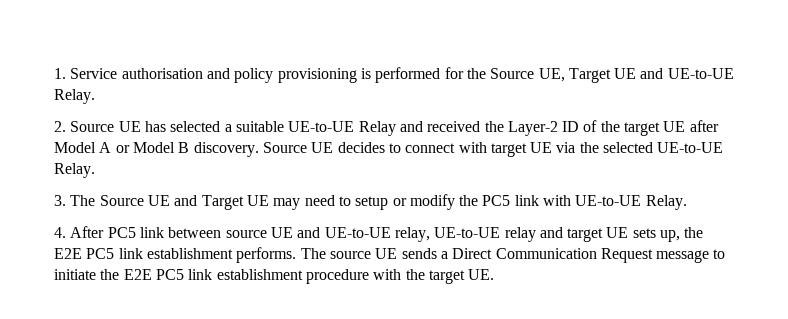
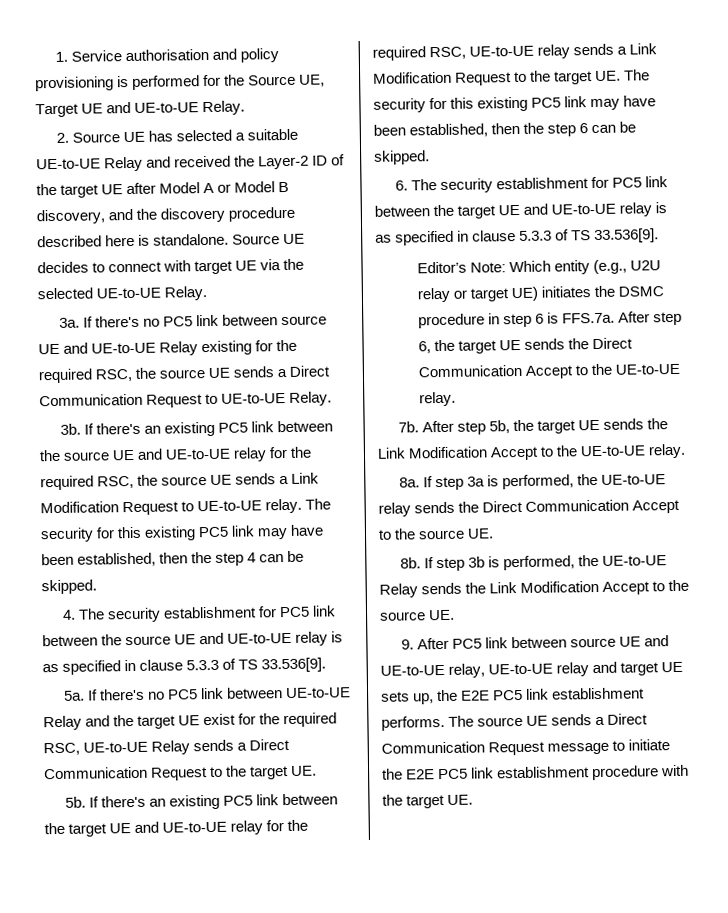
- 2. Source UE has selected a suitable UE-to-UE Relay and received the Layer-2 ID of the target UE after Model A or Model B discovery.
+ 2. Source UE has selected a suitable UE-to-UE Relay and received the Layer-2 ID of the target UE after Model A or Model B discovery, and the discovery procedure described here is standalone.
- 3. The Source UE and Target UE may need to setup or modify the PC5 link with UE-to-UE Relay.
- 4. After PC5 link between source UE and UE-to-UE relay, UE-to-UE relay and target UE sets up, the E2E PC5 link establishment performs.
+ 3a. If there's no PC5 link between source UE and UE-to-UE Relay existing for the required RSC, the source UE sends a Direct Communication Request to UE-to-UE Relay.
+ 3b. If there's an existing PC5 link between the source UE and UE-to-UE relay for the required RSC, the source UE sends a Link Modification Request to UE-to-UE relay. The security for this existing PC5 link may have been established, then the step 4 can be skipped.
+ 4. The security establishment for PC5 link between the source UE and UE-to-UE relay is as specified in clause 5.3.3 of TS 33.536[9].
+ 5a. If there's no PC5 link between UE-to-UE Relay and the target UE exist for the required RSC, UE-to-UE Relay sends a Direct Communication Request to the target UE.
+ 5b. If there's an existing PC5 link between the target UE and UE-to-UE relay for the required RSC, UE-to-UE relay sends a Link Modification Request to the target UE. The security for this existing PC5 link may have been established, then the step 6 can be skipped.
+ 6. The security establishment for PC5 link between the target UE and UE-to-UE relay is as specified in clause 5.3.3 of TS 33.536[9].
+ Editor’s Note: Which entity (e.g., U2U relay or target UE) initiates the DSMC procedure in step 6 is FFS.7a. After step 6, the target UE sends the Direct Communication Accept to the UE-to-UE relay.
+ 7b. After step 5b, the target UE sends the Link Modification Accept to the UE-to-UE relay.
+ 8a. If step 3a is performed, the UE-to-UE relay sends the Direct Communication Accept to the source UE.
+ 8b. If step 3b is performed, the UE-to-UE Relay sends the Link Modification Accept to the source UE.
+ 9. After PC5 link between source UE and UE-to-UE relay, UE-to-UE relay and target UE sets up, the E2E PC5 link establishment performs.

